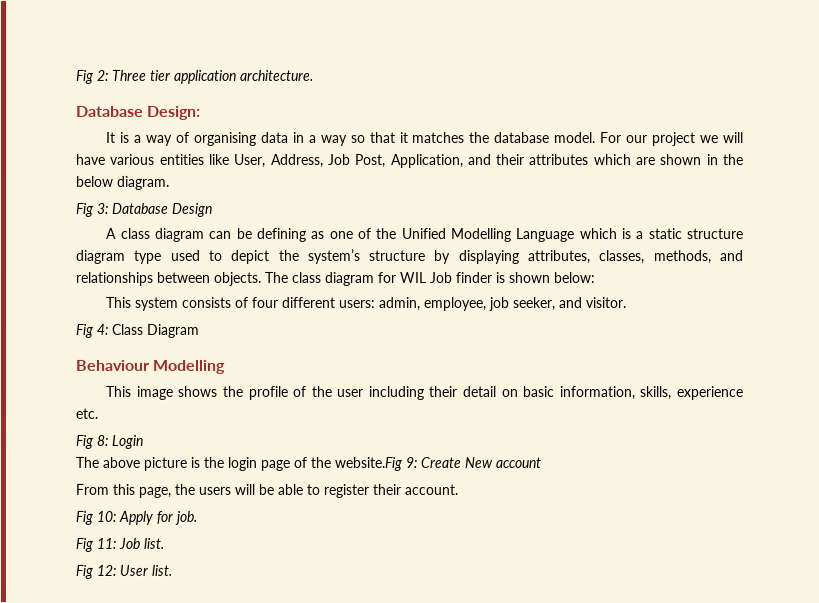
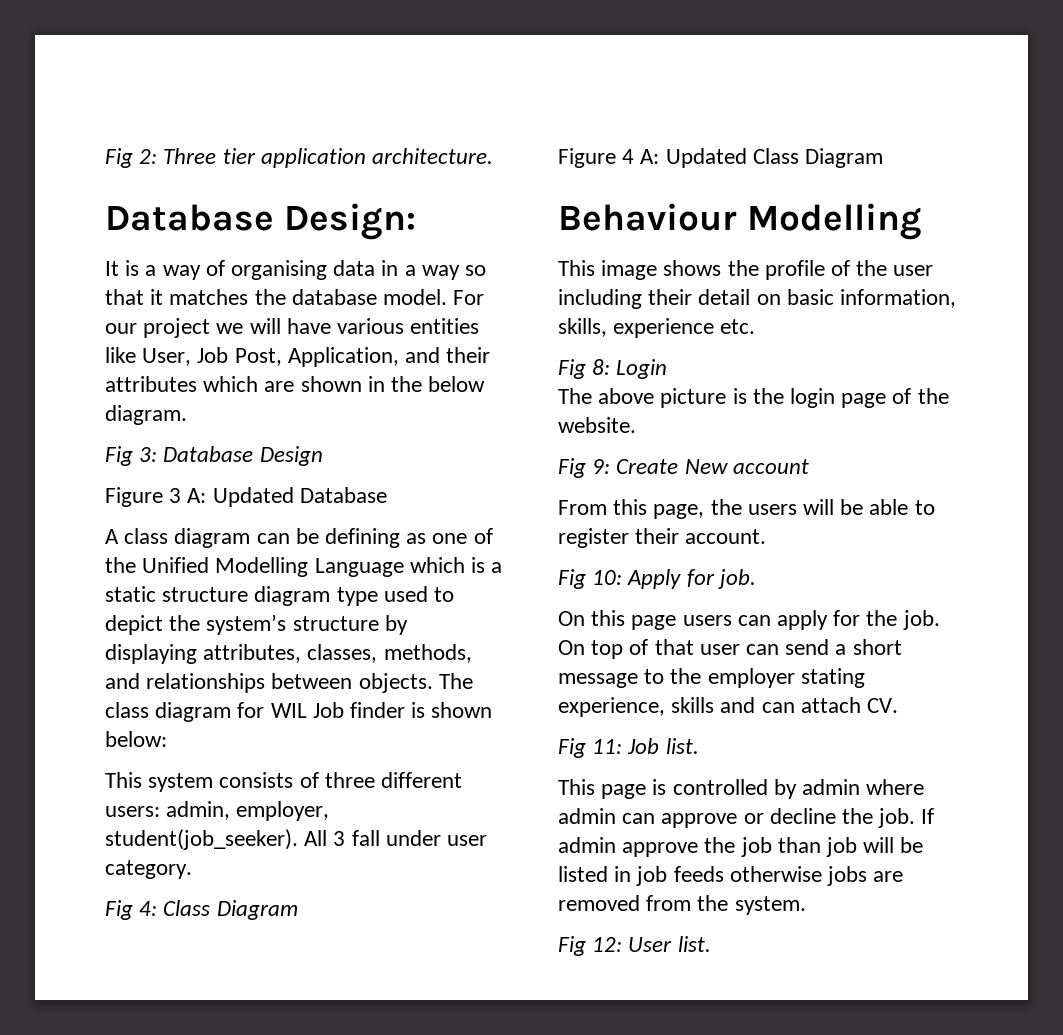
- For our project we will have various entities like User, Address, Job Post, Application, and their attributes which are shown in the below diagram.
+ For our project we will have various entities like User, Job Post, Application, and their attributes which are shown in the below diagram.
+ Figure 3 A: Updated Database
- This system consists of four different users: admin, employee, job seeker, and visitor.
+ This system consists of three different users: admin, employer, student(job_seeker). All 3 fall under user category.
  Fig 4: Class Diagram
+ Figure 4 A: Updated Class Diagram
- The above picture is the login page of the website.Fig 9: Create New account
+ The above picture is the login page of the website.
+ Fig 9: Create New account
+ On this page users can apply for the job. On top of that user can send a short message to the employer stating experience, skills and can attach CV.
  Fig 11: Job list.
+ This page is controlled by admin where admin can approve or decline the job. If admin approve the job than job will be listed in job feeds otherwise jobs are removed from the system.

